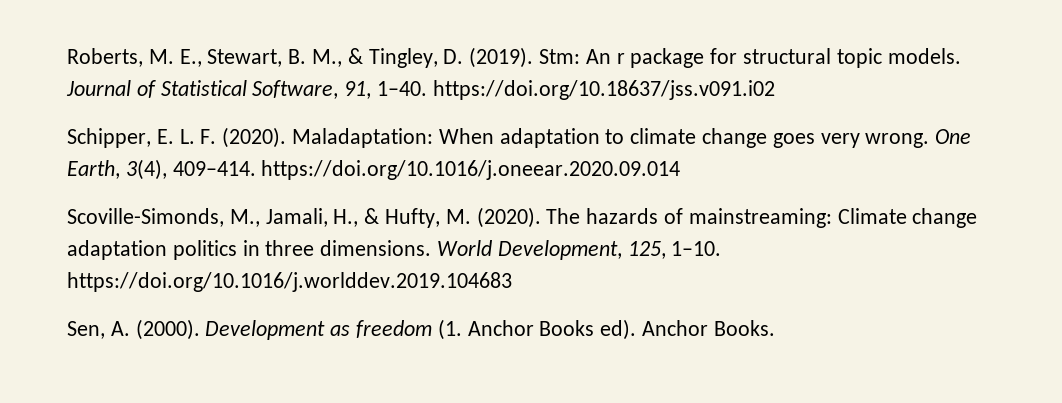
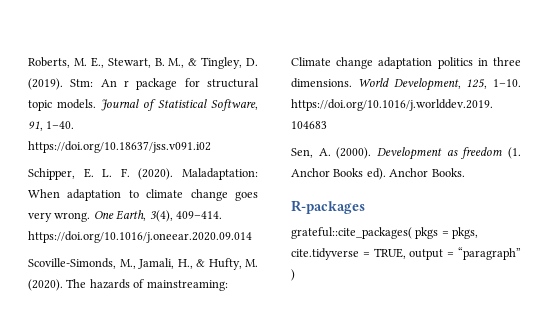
+ R-packages
+ grateful::cite_packages( pkgs = pkgs, cite.tidyverse = TRUE, output = “paragraph” )

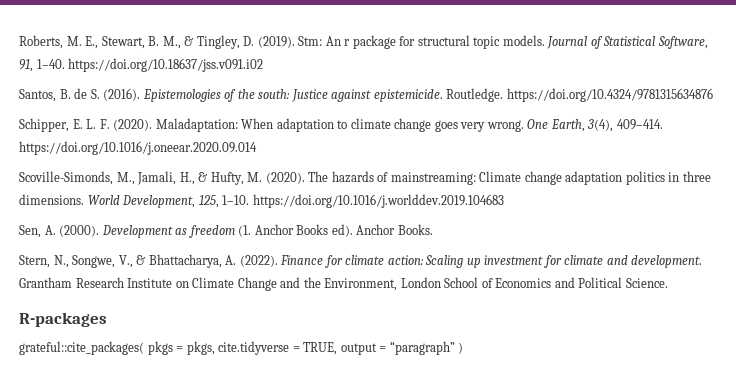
+ Santos, B. de S. (2016). Epistemologies of the south: Justice against epistemicide. Routledge. https://doi.org/10.4324/9781315634876
+ Stern, N., Songwe, V., & Bhattacharya, A. (2022). Finance for climate action: Scaling up investment for climate and development. Grantham Research Institute on Climate Change and the Environment, London School of Economics and Political Science.

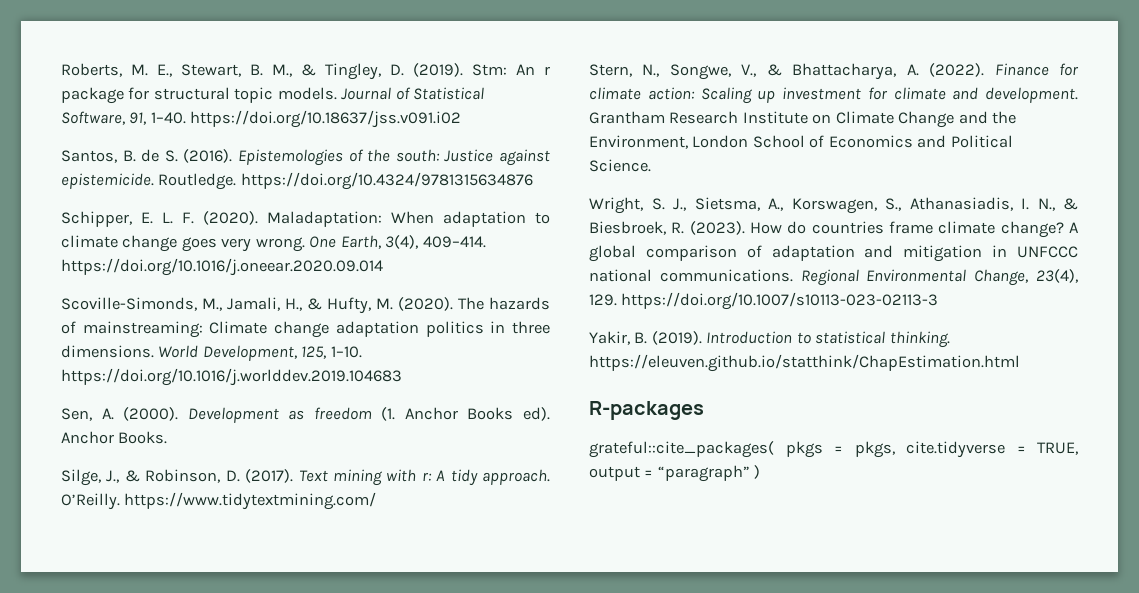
+ Silge, J., & Robinson, D. (2017). Text mining with r: A tidy approach. O’Reilly. https://www.tidytextmining.com/
+ Wright, S. J., Sietsma, A., Korswagen, S., Athanasiadis, I. N., & Biesbroek, R. (2023). How do countries frame climate change? A global comparison of adaptation and mitigation in UNFCCC national communications. Regional Environmental Change, 23(4), 129. https://doi.org/10.1007/s10113-023-02113-3
+ Yakir, B. (2019). Introduction to statistical thinking. https://eleuven.github.io/statthink/ChapEstimation.html

